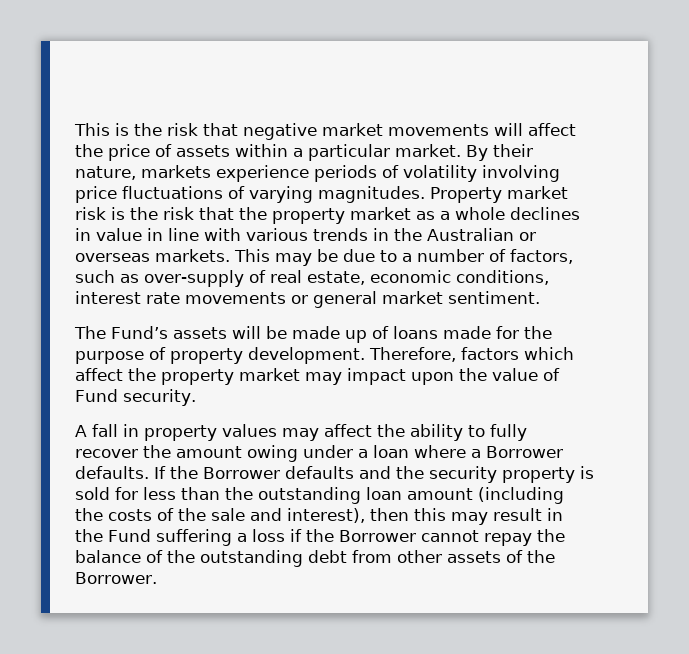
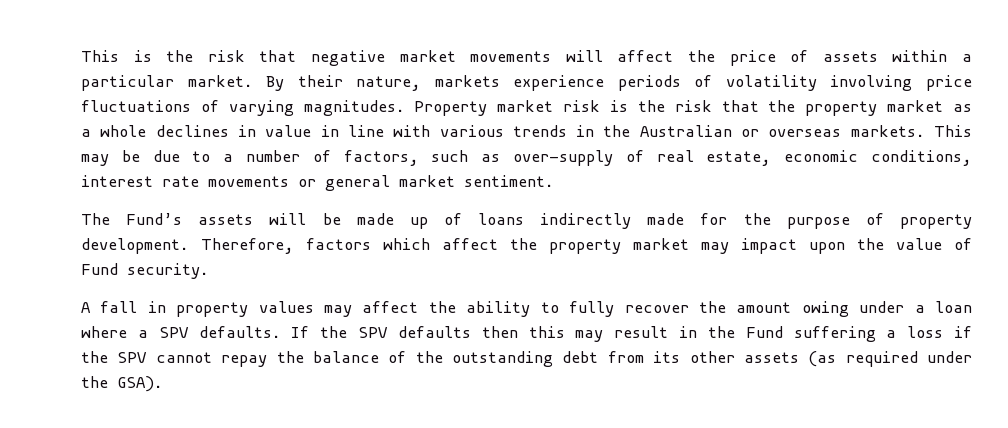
- The Fund’s assets will be made up of loans made for the purpose of property development.
+ The Fund’s assets will be made up of loans indirectly made for the purpose of property development.
- A fall in property values may affect the ability to fully recover the amount owing under a loan where a Borrower defaults.
+ A fall in property values may affect the ability to fully recover the amount owing under a loan where a SPV defaults.
- If the Borrower defaults and the security property is sold for less than the outstanding loan amount (including the costs of the sale and interest), then this may result in the Fund suffering a loss if the Borrower cannot repay the balance of the outstanding debt from other assets of the Borrower.
+ If the SPV defaults then this may result in the Fund suffering a loss if the SPV cannot repay the balance of the outstanding debt from its other assets (as required under the GSA).

